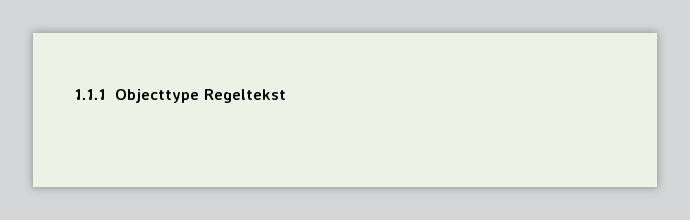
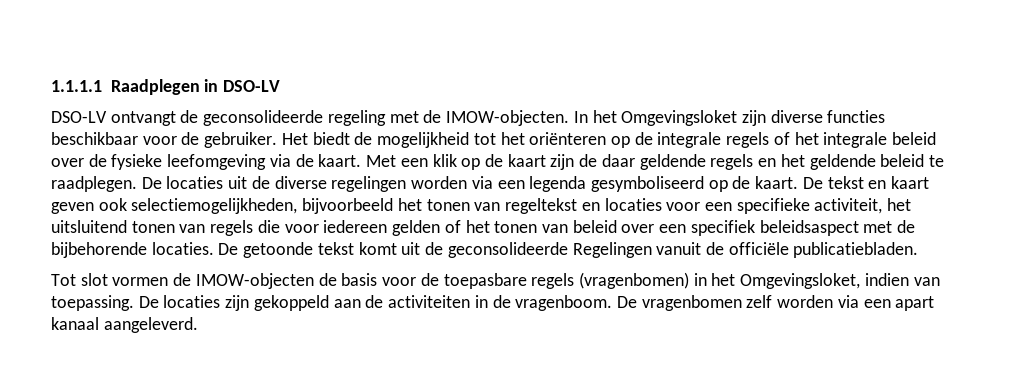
- 1.1.1 Objecttype Regeltekst
+ 1.1.1.1 Raadplegen in DSO-LV
+ DSO-LV ontvangt de geconsolideerde regeling met de IMOW-objecten. In het Omgevingsloket zijn diverse functies beschikbaar voor de gebruiker. Het biedt de mogelijkheid tot het oriënteren op de integrale regels of het integrale beleid over de fysieke leefomgeving via de kaart. Met een klik op de kaart zijn de daar geldende regels en het geldende beleid te raadplegen. De locaties uit de diverse regelingen worden via een legenda gesymboliseerd op de kaart. De tekst en kaart geven ook selectiemogelijkheden, bijvoorbeeld het tonen van regeltekst en locaties voor een specifieke activiteit, het uitsluitend tonen van regels die voor iedereen gelden of het tonen van beleid over een specifiek beleidsaspect met de bijbehorende locaties. De getoonde tekst komt uit de geconsolideerde Regelingen vanuit de officiële publicatiebladen.
+ Tot slot vormen de IMOW-objecten de basis voor de toepasbare regels (vragenbomen) in het Omgevingsloket, indien van toepassing. De locaties zijn gekoppeld aan de activiteiten in de vragenboom. De vragenbomen zelf worden via een apart kanaal aangeleverd.

